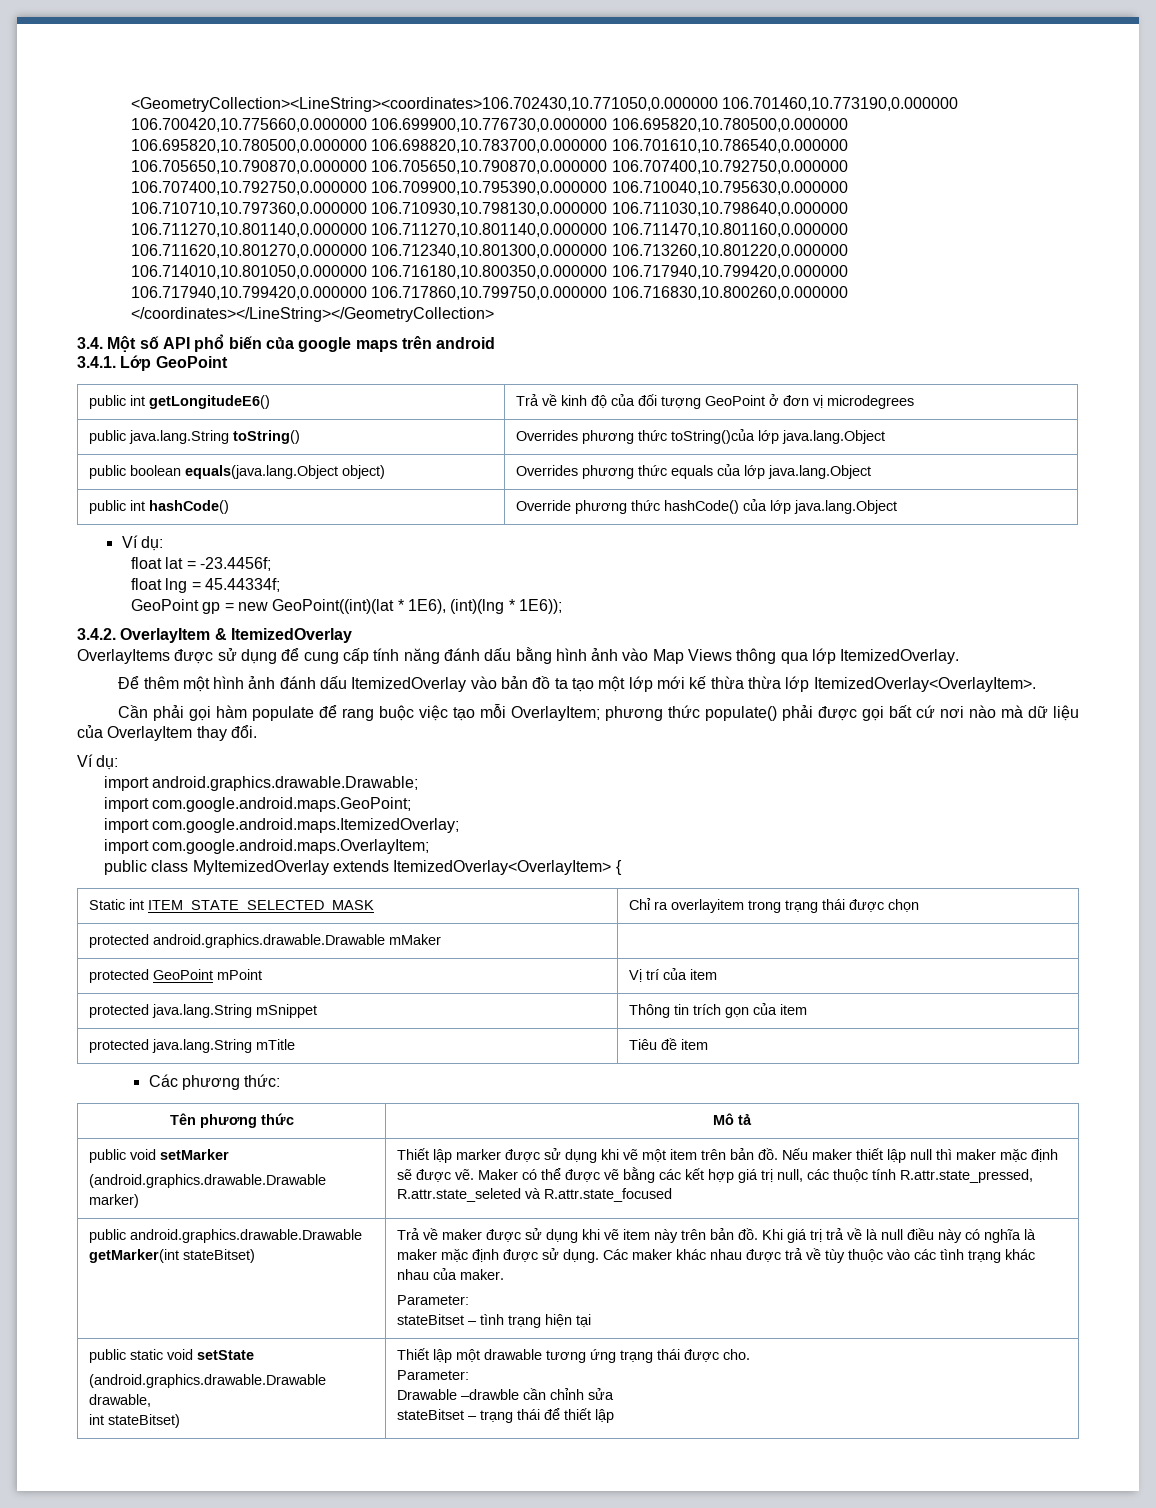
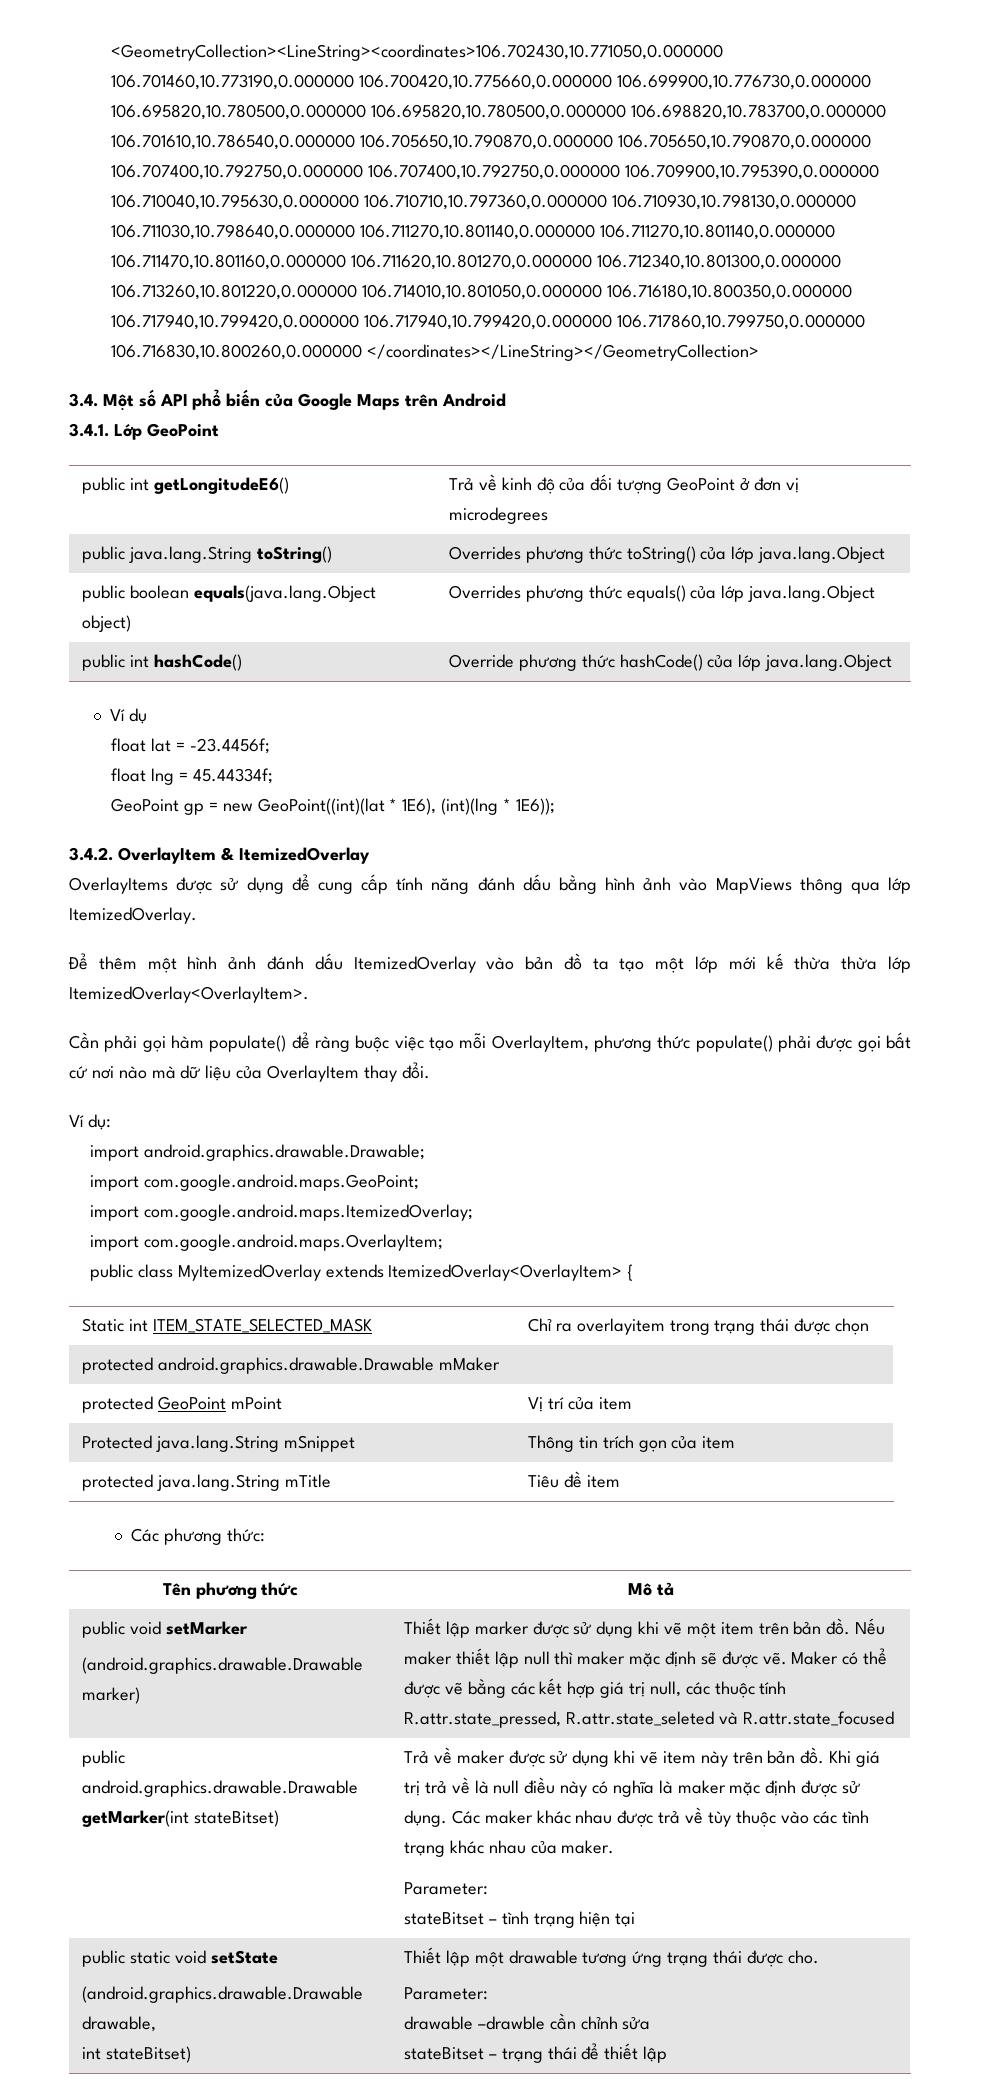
- 3.4. Một số API phổ biến của google maps trên android
+ 3.4. Một số API phổ biến của Google Maps trên Android
- public java.lang.String toString() | Overrides phương thức toString()của lớp java.lang.Object
+ public java.lang.String toString() | Overrides phương thức toString() của lớp java.lang.Object
- public boolean equals(java.lang.Object object) | Overrides phương thức equals của lớp java.lang.Object
+ public boolean equals(java.lang.Object object) | Overrides phương thức equals() của lớp java.lang.Object
  public int hashCode() | Override phương thức hashCode() của lớp java.lang.Object
- Ví dụ:
+ Ví dụ
- OverlayItems được sử dụng để cung cấp tính năng đánh dấu bằng hình ảnh vào Map Views thông qua lớp ItemizedOverlay.
+ OverlayItems được sử dụng để cung cấp tính năng đánh dấu bằng hình ảnh vào MapViews thông qua lớp ItemizedOverlay.
- Cần phải gọi hàm populate để rang buộc việc tạo mỗi OverlayItem; phương thức populate() phải được gọi bất cứ nơi nào mà dữ liệu của OverlayItem thay đổi.
+ Cần phải gọi hàm populate() để ràng buộc việc tạo mỗi OverlayItem, phương thức populate() phải được gọi bất cứ nơi nào mà dữ liệu của OverlayItem thay đổi.
- protected java.lang.String mSnippet | Thông tin trích gọn của item
+ Protected java.lang.String mSnippet | Thông tin trích gọn của item
  public static void setState
  (android.graphics.drawable.Drawable drawable,
  int stateBitset) | Thiết lập một drawable tương ứng trạng thái được cho.
  Parameter:
- Drawable –drawble cần chỉnh sửa
+ drawable –drawble cần chỉnh sửa

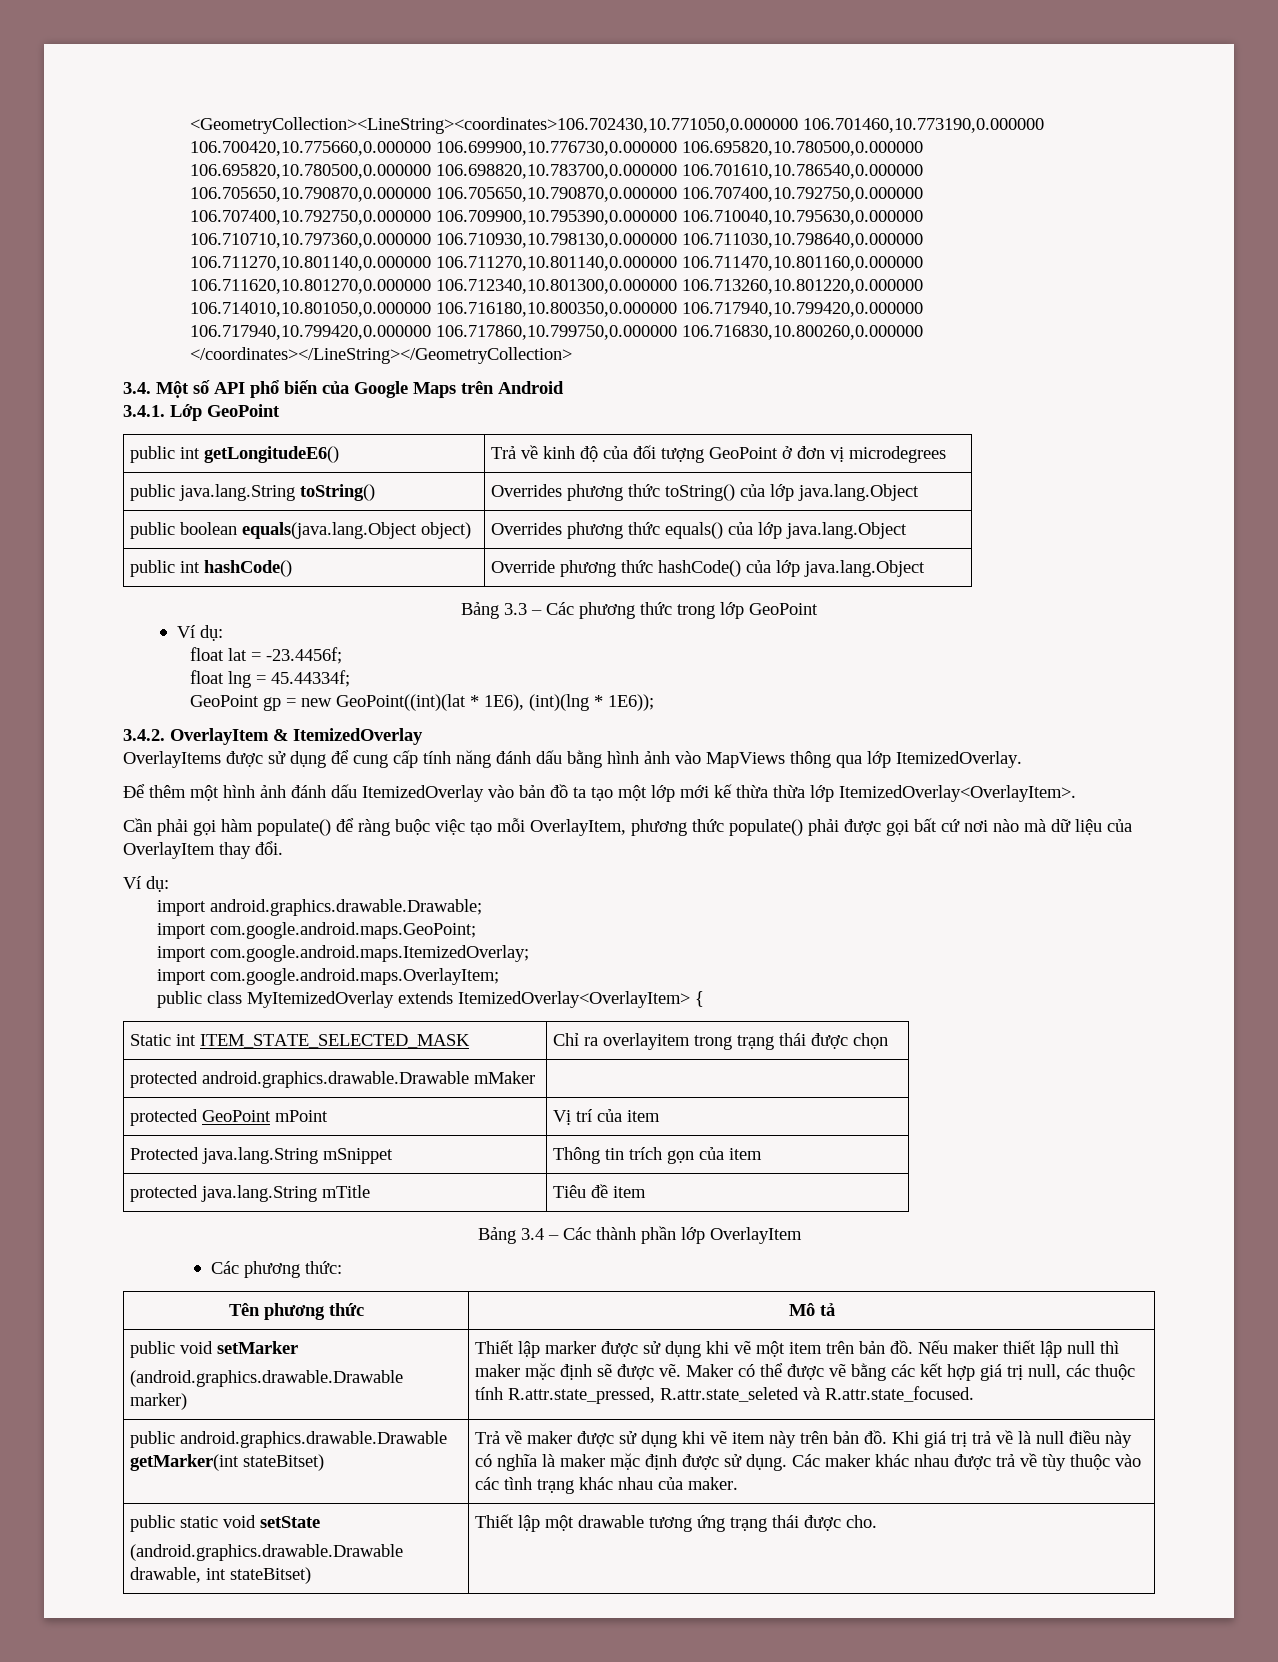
- Ví dụ
+ Bảng 3.3 – Các phương thức trong lớp GeoPoint
+ Ví dụ:
+ Bảng 3.4 – Các thành phần lớp OverlayItem
- Maker có thể được vẽ bằng các kết hợp giá trị null, các thuộc tính R.attr.state_pressed, R.attr.state_seleted và R.attr.state_focused
+ Maker có thể được vẽ bằng các kết hợp giá trị null, các thuộc tính R.attr.state_pressed, R.attr.state_seleted và R.attr.state_focused.
  Các maker khác nhau được trả về tùy thuộc vào các tình trạng khác nhau của maker.
- Parameter:
- stateBitset – tình trạng hiện tại
  public static void setState
- (android.graphics.drawable.Drawable drawable,
- int stateBitset) | Thiết lập một drawable tương ứng trạng thái được cho.
- Parameter:
- drawable –drawble cần chỉnh sửa
- stateBitset – trạng thái để thiết lập
+ (android.graphics.drawable.Drawable drawable, int stateBitset) | Thiết lập một drawable tương ứng trạng thái được cho.

